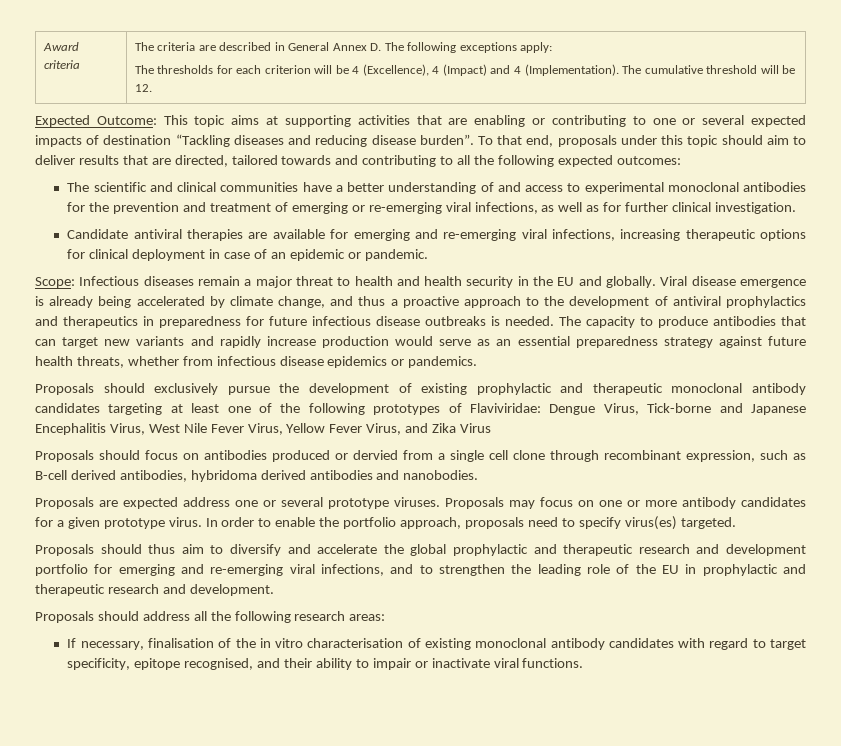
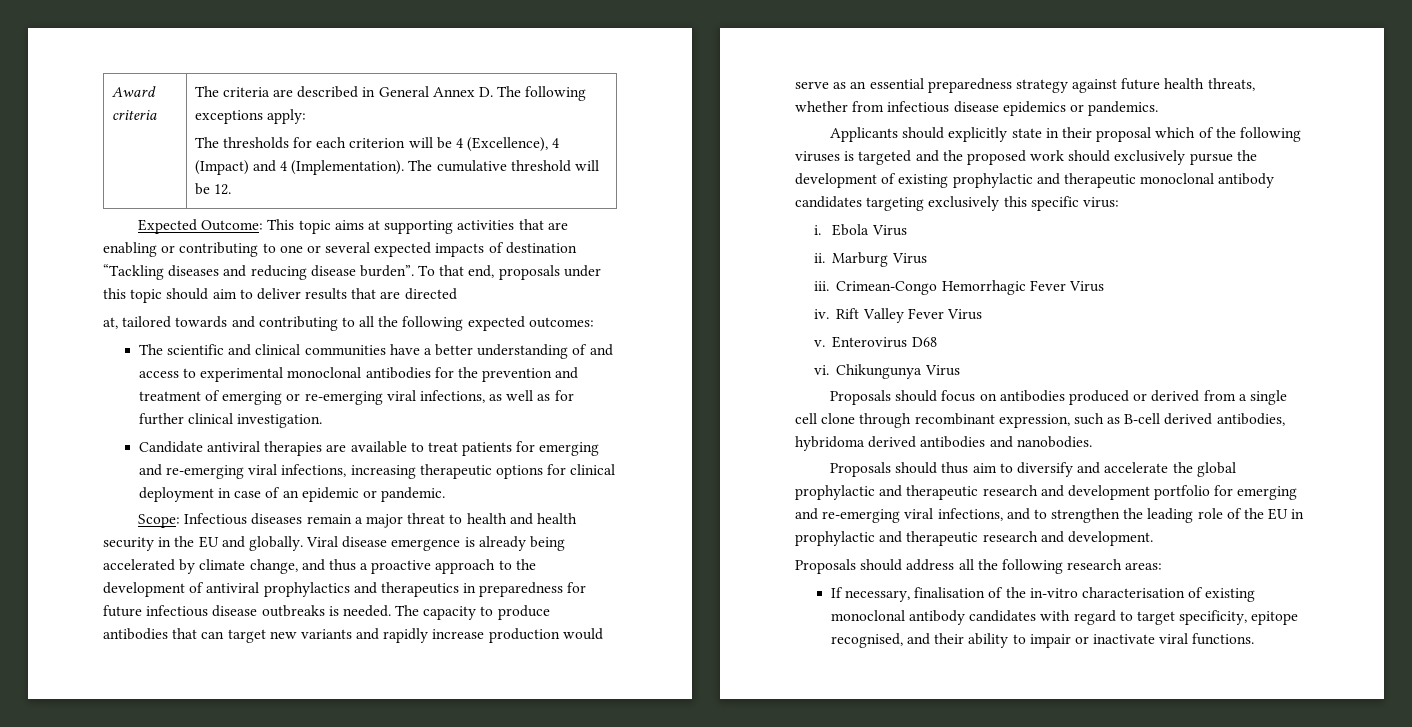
- To that end, proposals under this topic should aim to deliver results that are directed, tailored towards and contributing to all the following expected outcomes:
+ To that end, proposals under this topic should aim to deliver results that are directed
+ at, tailored towards and contributing to all the following expected outcomes:
- Candidate antiviral therapies are available for emerging and re-emerging viral infections, increasing therapeutic options for clinical deployment in case of an epidemic or pandemic.
+ Candidate antiviral therapies are available to treat patients for emerging and re-emerging viral infections, increasing therapeutic options for clinical deployment in case of an epidemic or pandemic.
- Proposals should exclusively pursue the development of existing prophylactic and therapeutic monoclonal antibody candidates targeting at least one of the following prototypes of Flaviviridae: Dengue Virus, Tick-borne and Japanese Encephalitis Virus, West Nile Fever Virus, Yellow Fever Virus, and Zika Virus
+ Applicants should explicitly state in their proposal which of the following viruses is targeted and the proposed work should exclusively pursue the development of existing prophylactic and therapeutic monoclonal antibody candidates targeting exclusively this specific virus:
+ i. Ebola Virus
+ ii. Marburg Virus
+ iii. Crimean-Congo Hemorrhagic Fever Virus
+ iv. Rift Valley Fever Virus
+ v. Enterovirus D68
+ vi. Chikungunya Virus
- Proposals should focus on antibodies produced or dervied from a single cell clone through recombinant expression, such as B-cell derived antibodies, hybridoma derived antibodies and nanobodies.
+ Proposals should focus on antibodies produced or derived from a single cell clone through recombinant expression, such as B-cell derived antibodies, hybridoma derived antibodies and nanobodies.
- Proposals are expected address one or several prototype viruses. Proposals may focus on one or more antibody candidates for a given prototype virus. In order to enable the portfolio approach, proposals need to specify virus(es) targeted.
- If necessary, finalisation of the in vitro characterisation of existing monoclonal antibody candidates with regard to target specificity, epitope recognised, and their ability to impair or inactivate viral functions.
+ If necessary, finalisation of the in-vitro characterisation of existing monoclonal antibody candidates with regard to target specificity, epitope recognised, and their ability to impair or inactivate viral functions.

